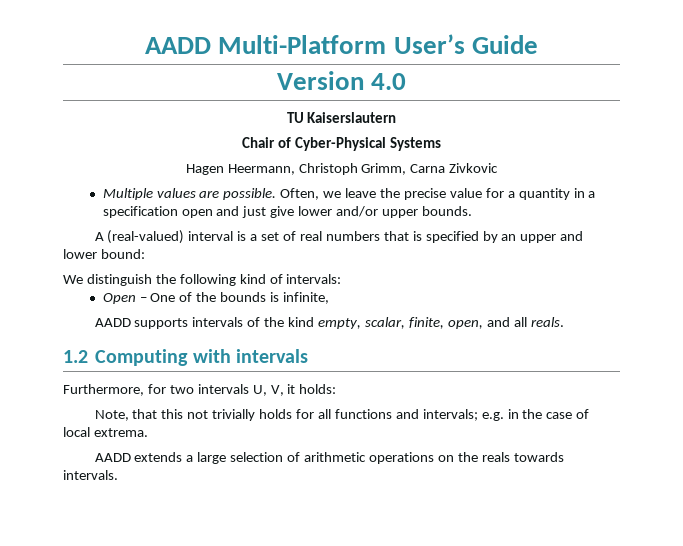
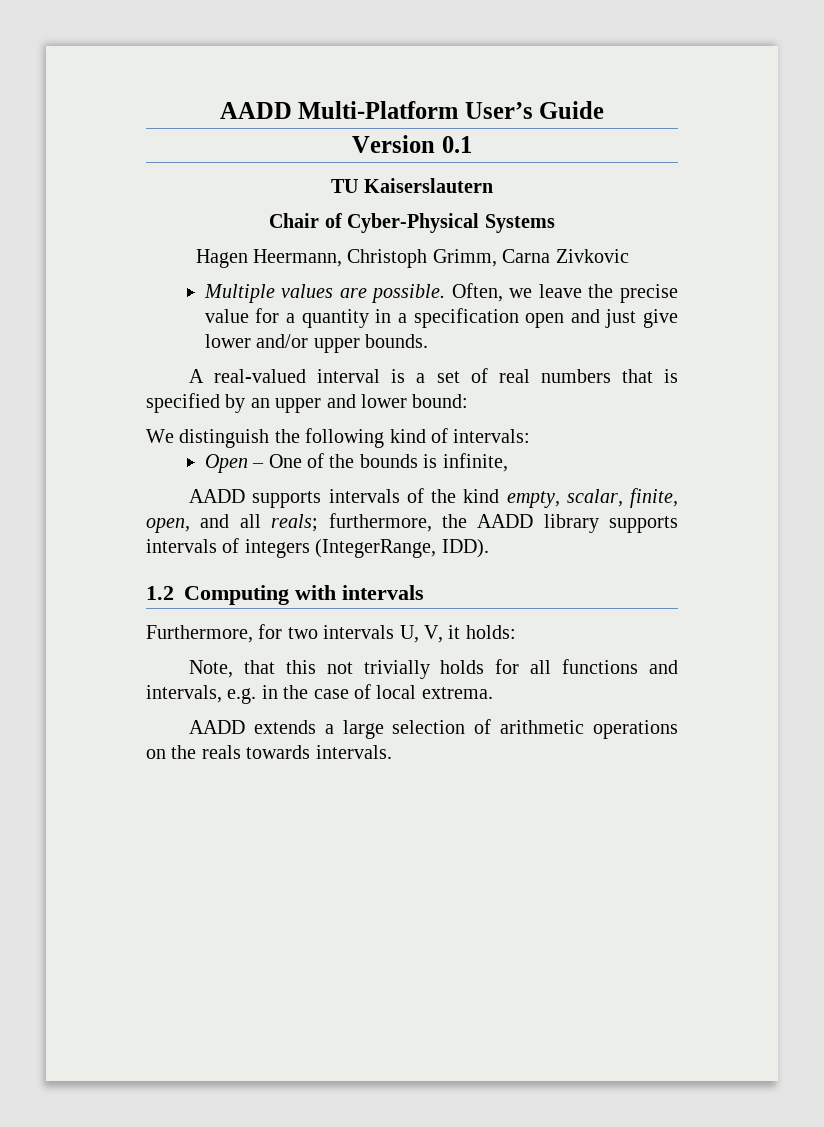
- Version 4.0
+ Version 0.1
- A (real-valued) interval is a set of real numbers that is specified by an upper and lower bound:
+ A real-valued interval is a set of real numbers that is specified by an upper and lower bound:
- AADD supports intervals of the kind empty, scalar, finite, open, and all reals.
+ AADD supports intervals of the kind empty, scalar, finite, open, and all reals; furthermore, the AADD library supports intervals of integers (IntegerRange, IDD).
- Note, that this not trivially holds for all functions and intervals; e.g. in the case of local extrema.
+ Note, that this not trivially holds for all functions and intervals, e.g. in the case of local extrema.

